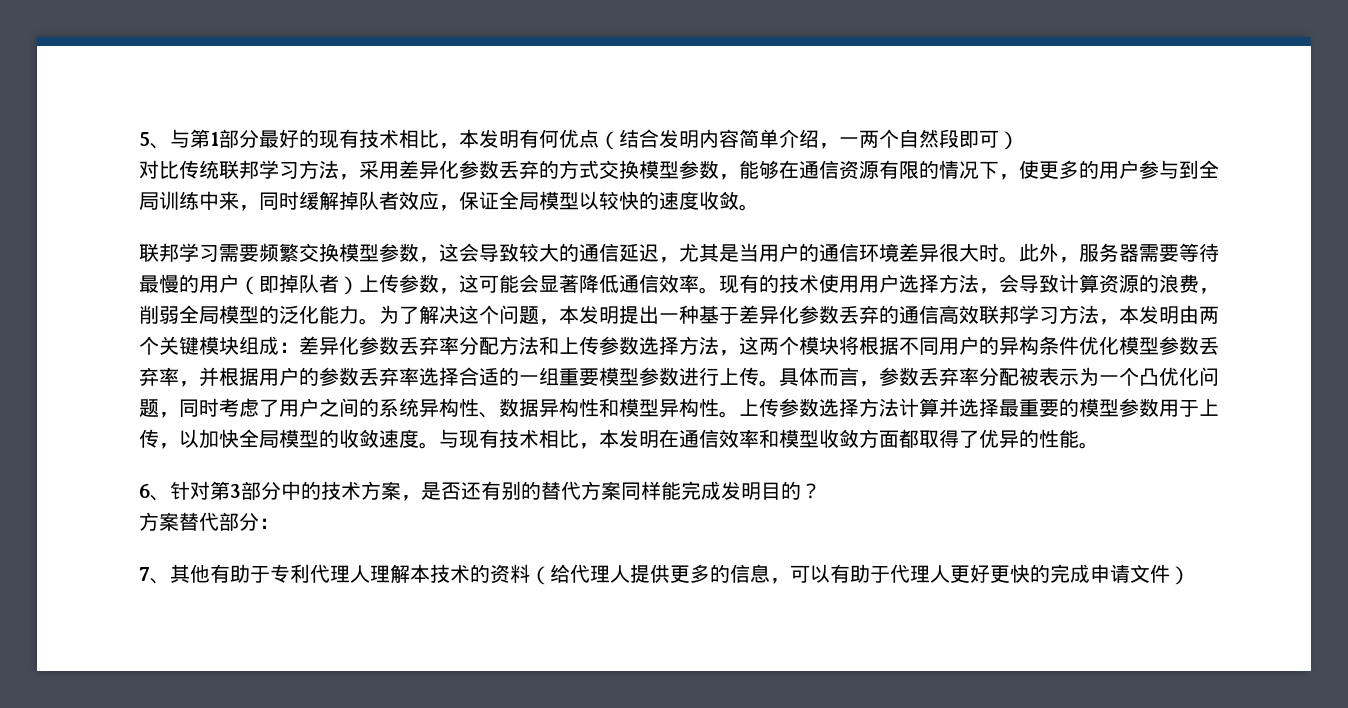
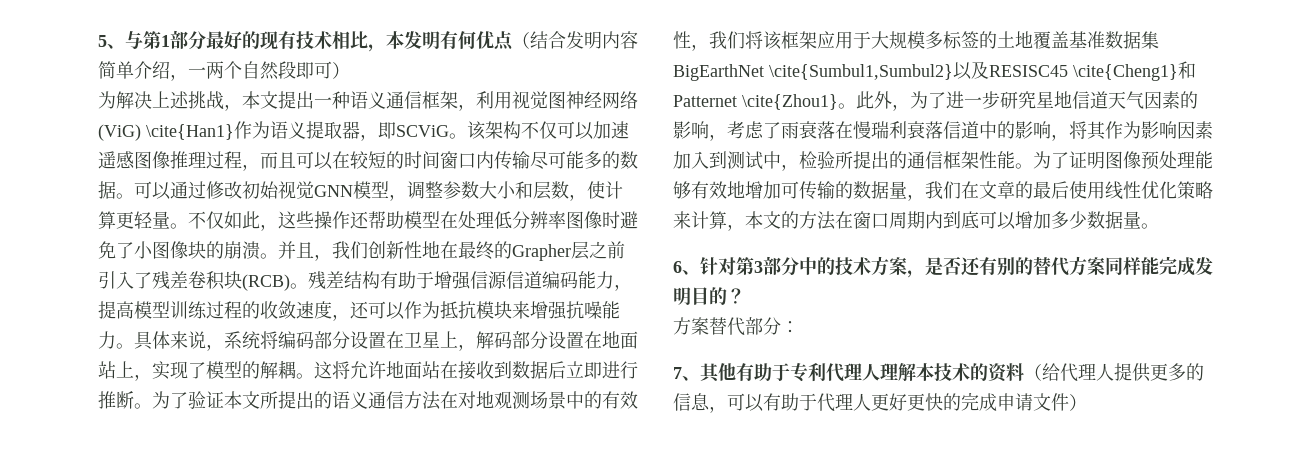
- 对比传统联邦学习方法，采用差异化参数丢弃的方式交换模型参数，能够在通信资源有限的情况下，使更多的用户参与到全局训练中来，同时缓解掉队者效应，保证全局模型以较快的速度收敛。
- 联邦学习需要频繁交换模型参数，这会导致较大的通信延迟，尤其是当用户的通信环境差异很大时。此外，服务器需要等待最慢的用户（即掉队者）上传参数，这可能会显著降低通信效率。现有的技术使用用户选择方法，会导致计算资源的浪费，削弱全局模型的泛化能力。为了解决这个问题，本发明提出一种基于差异化参数丢弃的通信高效联邦学习方法，本发明由两个关键模块组成：差异化参数丢弃率分配方法和上传参数选择方法，这两个模块将根据不同用户的异构条件优化模型参数丢弃率，并根据用户的参数丢弃率选择合适的一组重要模型参数进行上传。具体而言，参数丢弃率分配被表示为一个凸优化问题，同时考虑了用户之间的系统异构性、数据异构性和模型异构性。上传参数选择方法计算并选择最重要的模型参数用于上传，以加快全局模型的收敛速度。与现有技术相比，本发明在通信效率和模型收敛方面都取得了优异的性能。
+ 为解决上述挑战，本文提出一种语义通信框架，利用视觉图神经网络(ViG) \cite{Han1}作为语义提取器，即SCViG。该架构不仅可以加速遥感图像推理过程，而且可以在较短的时间窗口内传输尽可能多的数据。可以通过修改初始视觉GNN模型，调整参数大小和层数，使计算更轻量。不仅如此，这些操作还帮助模型在处理低分辨率图像时避免了小图像块的崩溃。并且，我们创新性地在最终的Grapher层之前引入了残差卷积块(RCB)。残差结构有助于增强信源信道编码能力，提高模型训练过程的收敛速度，还可以作为抵抗模块来增强抗噪能力。具体来说，系统将编码部分设置在卫星上，解码部分设置在地面站上，实现了模型的解耦。这将允许地面站在接收到数据后立即进行推断。为了验证本文所提出的语义通信方法在对地观测场景中的有效性，我们将该框架应用于大规模多标签的土地覆盖基准数据集BigEarthNet \cite{Sumbul1,Sumbul2}以及RESISC45 \cite{Cheng1}和Patternet \cite{Zhou1}。此外，为了进一步研究星地信道天气因素的影响，考虑了雨衰落在慢瑞利衰落信道中的影响，将其作为影响因素加入到测试中，检验所提出的通信框架性能。为了证明图像预处理能够有效地增加可传输的数据量，我们在文章的最后使用线性优化策略来计算，本文的方法在窗口周期内到底可以增加多少数据量。

